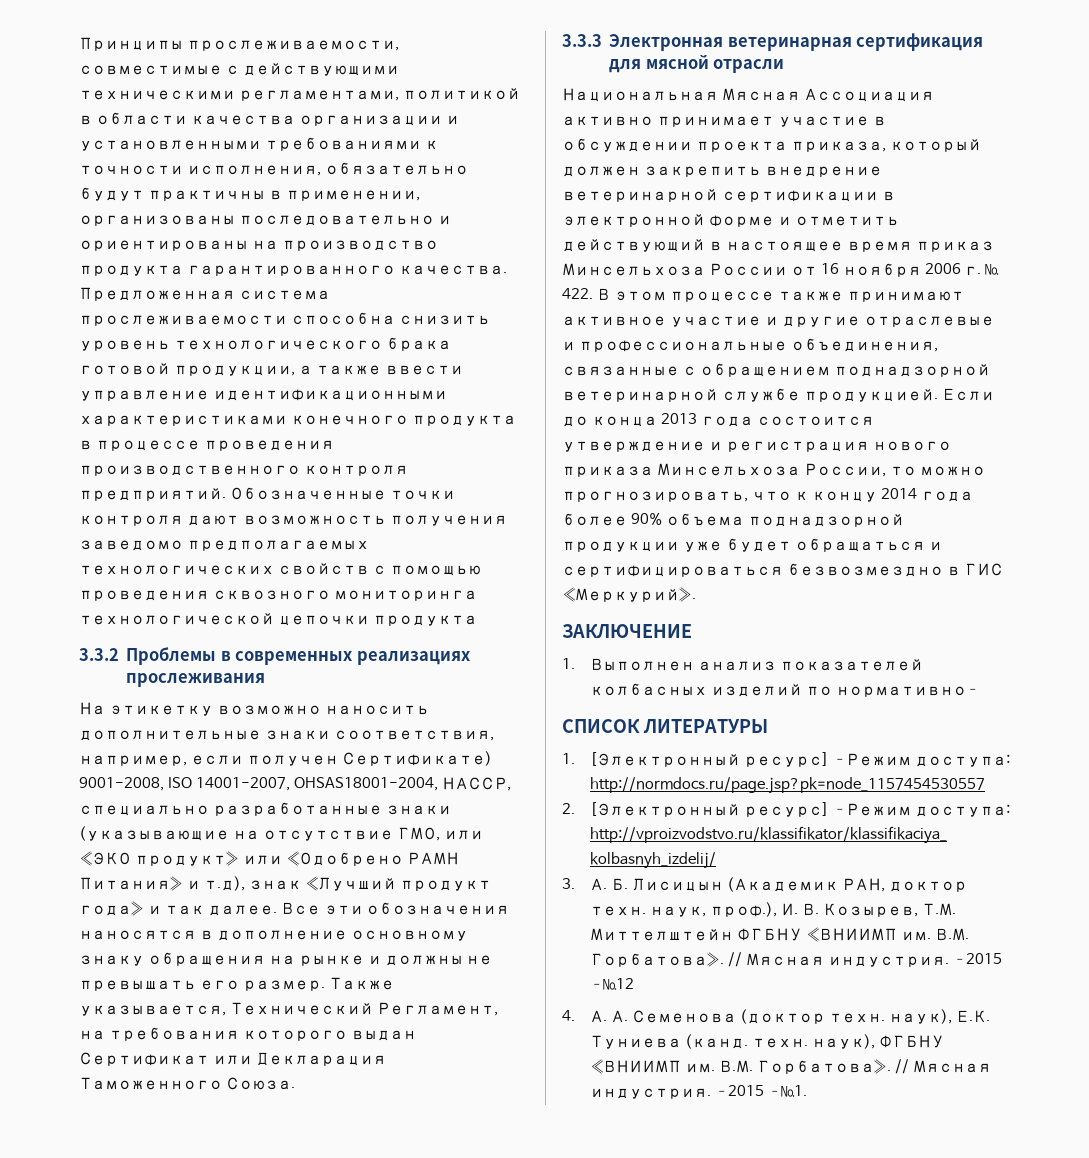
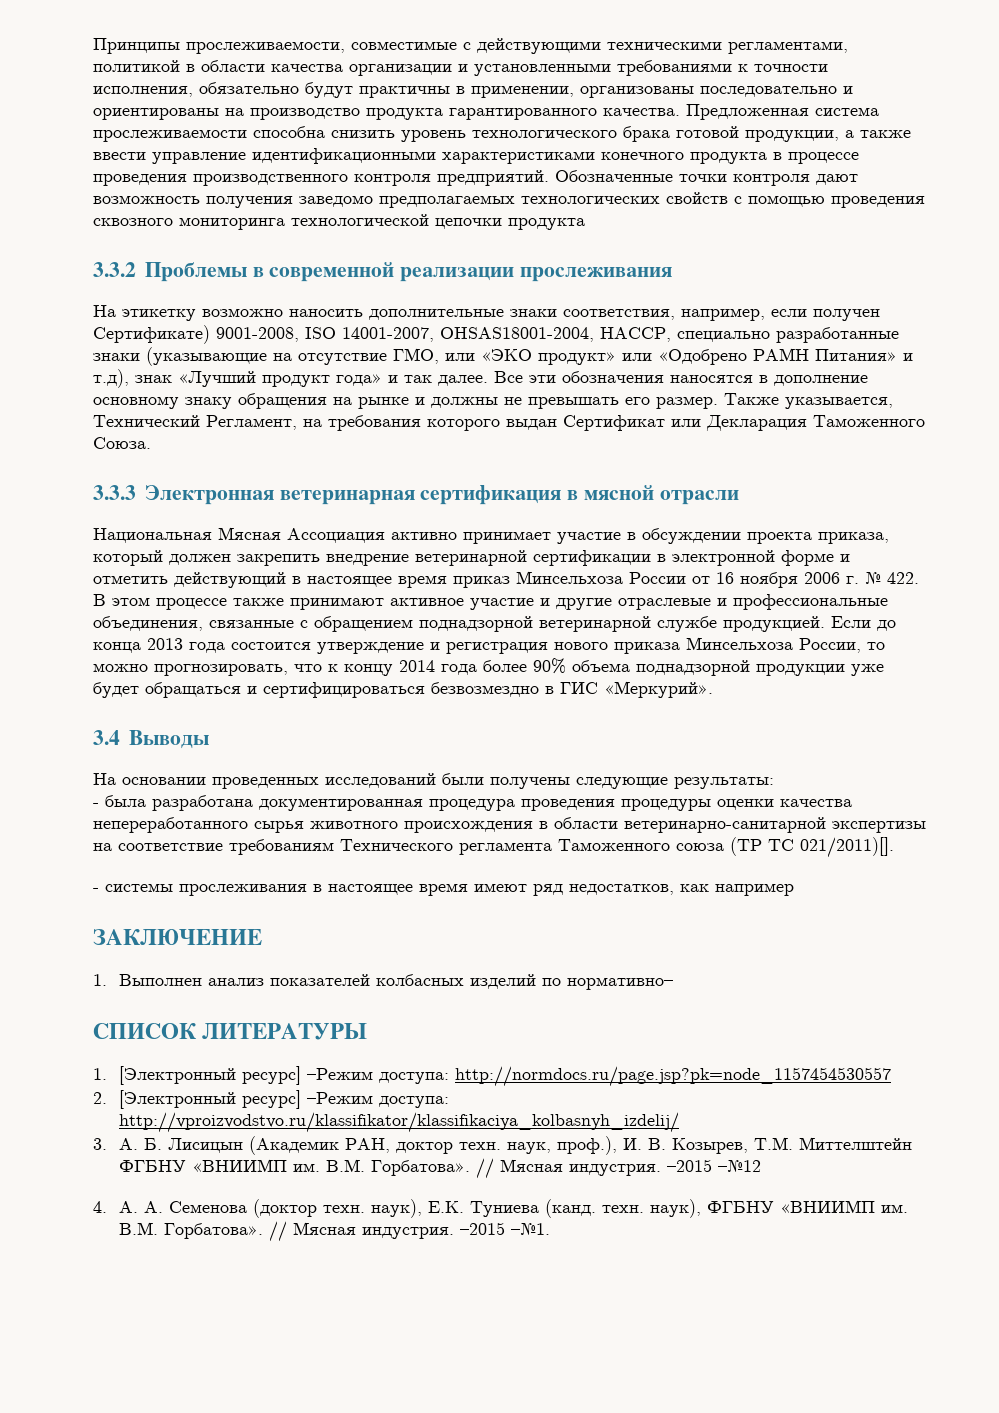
- 3.3.2 Проблемы в современных реализациях прослеживания
+ 3.3.2 Проблемы в современной реализации прослеживания
- 3.3.3 Электронная ветеринарная сертификация для мясной отрасли
+ 3.3.3 Электронная ветеринарная сертификация в мясной отрасли
+ 3.4 Выводы
+ На основании проведенных исследований были получены следующие результаты:
+ - была разработана документированная процедура проведения процедуры оценки качества непереработанного сырья животного происхождения в области ветеринарно-санитарной экспертизы на соответствие требованиям Технического регламента Таможенного союза (ТР ТС 021/2011)[].
+ - системы прослеживания в настоящее время имеют ряд недостатков, как например

